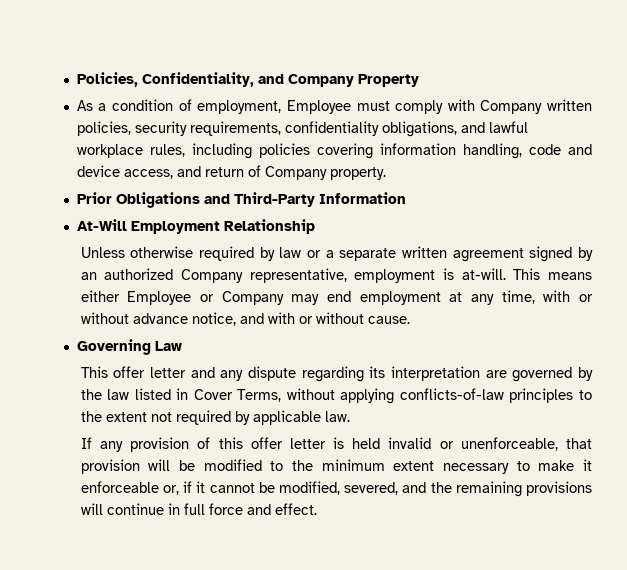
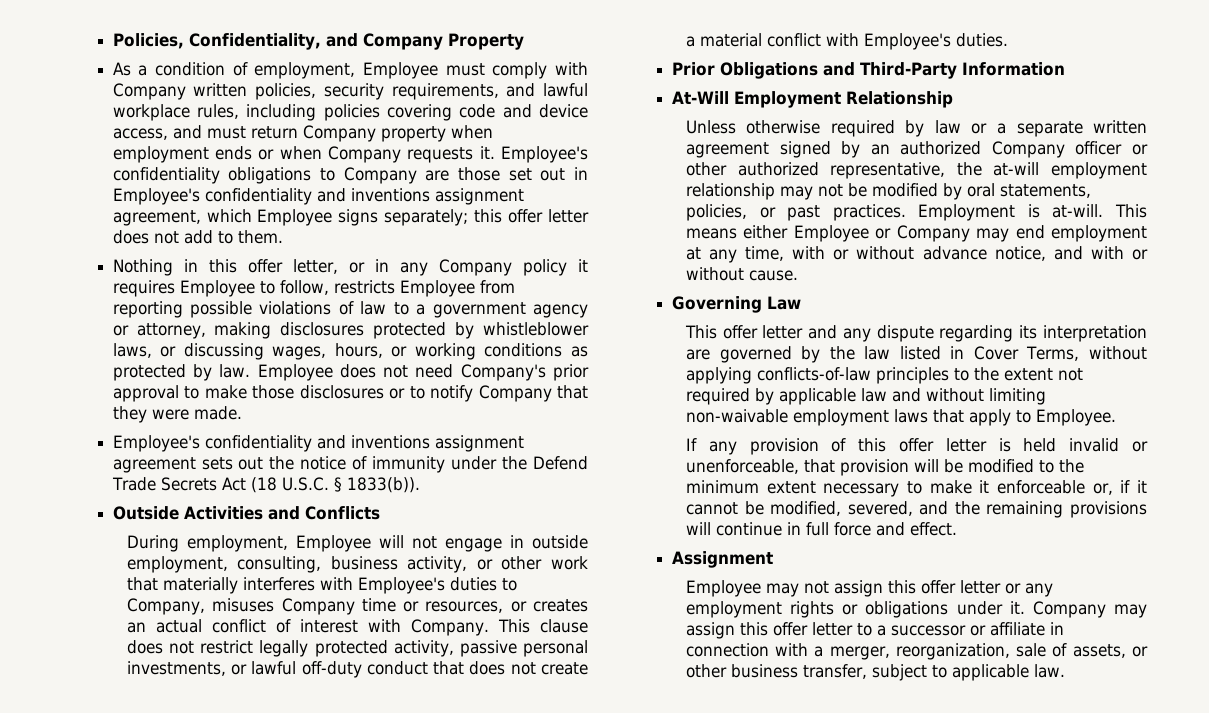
- As a condition of employment, Employee must comply with Company written policies, security requirements, confidentiality obligations, and lawful workplace rules, including policies covering information handling, code and device access, and return of Company property.
+ As a condition of employment, Employee must comply with Company written policies, security requirements, and lawful workplace rules, including policies covering code and device access, and must return Company property when employment ends or when Company requests it. Employee's confidentiality obligations to Company are those set out in Employee's confidentiality and inventions assignment agreement, which Employee signs separately; this offer letter does not add to them.
+ Nothing in this offer letter, or in any Company policy it requires Employee to follow, restricts Employee from reporting possible violations of law to a government agency or attorney, making disclosures protected by whistleblower laws, or discussing wages, hours, or working conditions as protected by law. Employee does not need Company's prior approval to make those disclosures or to notify Company that they were made.
+ Employee's confidentiality and inventions assignment agreement sets out the notice of immunity under the Defend Trade Secrets Act (18 U.S.C. § 1833(b)).
+ Outside Activities and Conflicts
+ During employment, Employee will not engage in outside employment, consulting, business activity, or other work that materially interferes with Employee's duties to Company, misuses Company time or resources, or creates an actual conflict of interest with Company. This clause does not restrict legally protected activity, passive personal investments, or lawful off-duty conduct that does not create a material conflict with Employee's duties.
- Unless otherwise required by law or a separate written agreement signed by an authorized Company representative, employment is at-will.
+ Unless otherwise required by law or a separate written agreement signed by an authorized Company officer or other authorized representative, the at-will employment relationship may not be modified by oral statements, policies, or past practices. Employment is at-will.
- This offer letter and any dispute regarding its interpretation are governed by the law listed in Cover Terms, without applying conflicts-of-law principles to the extent not required by applicable law.
+ This offer letter and any dispute regarding its interpretation are governed by the law listed in Cover Terms, without applying conflicts-of-law principles to the extent not required by applicable law and without limiting non-waivable employment laws that apply to Employee.
+ Assignment
+ Employee may not assign this offer letter or any employment rights or obligations under it. Company may assign this offer letter to a successor or affiliate in connection with a merger, reorganization, sale of assets, or other business transfer, subject to applicable law.

